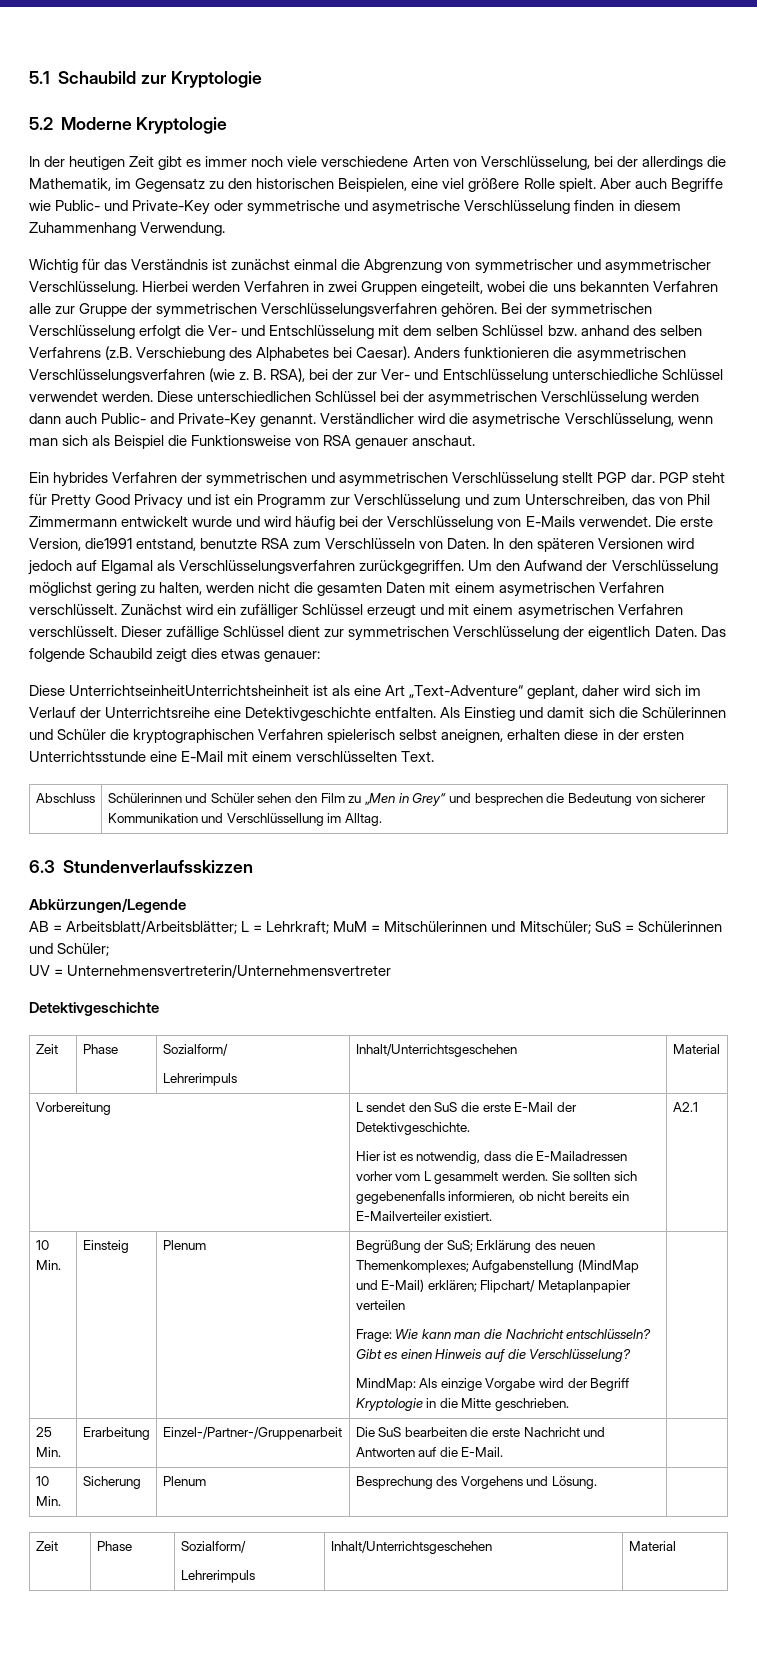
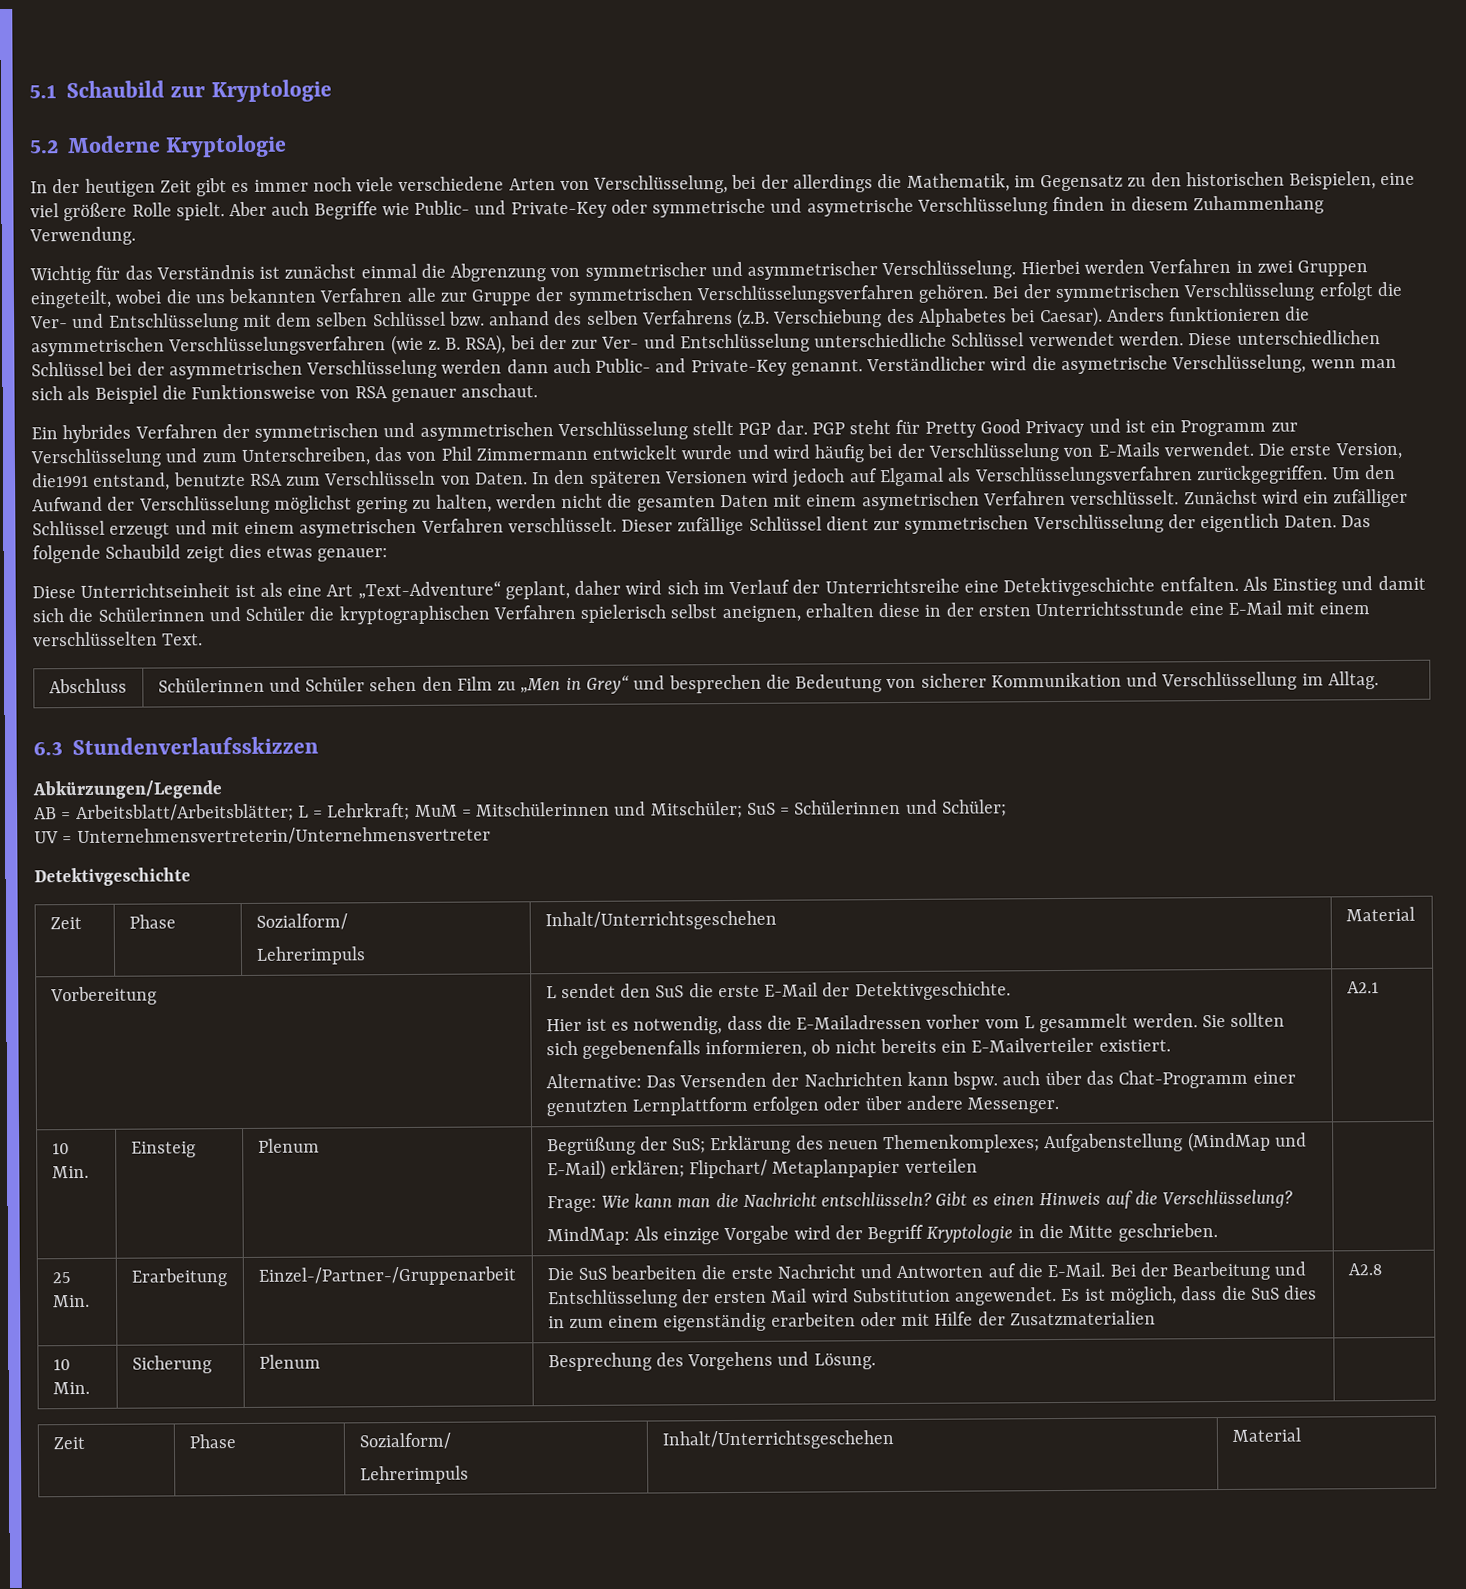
- Diese UnterrichtseinheitUnterrichtsheinheit ist als eine Art „Text-Adventure“ geplant, daher wird sich im Verlauf der Unterrichtsreihe eine Detektivgeschichte entfalten.
+ Diese Unterrichtseinheit ist als eine Art „Text-Adventure“ geplant, daher wird sich im Verlauf der Unterrichtsreihe eine Detektivgeschichte entfalten.
+ Alternative: Das Versenden der Nachrichten kann bspw. auch über das Chat-Programm einer genutzten Lernplattform erfolgen oder über andere Messenger.
+ Bei der Bearbeitung und Entschlüsselung der ersten Mail wird Substitution angewendet. Es ist möglich, dass die SuS dies in zum einem eigenständig erarbeiten oder mit Hilfe der Zusatzmaterialien | A2.8

